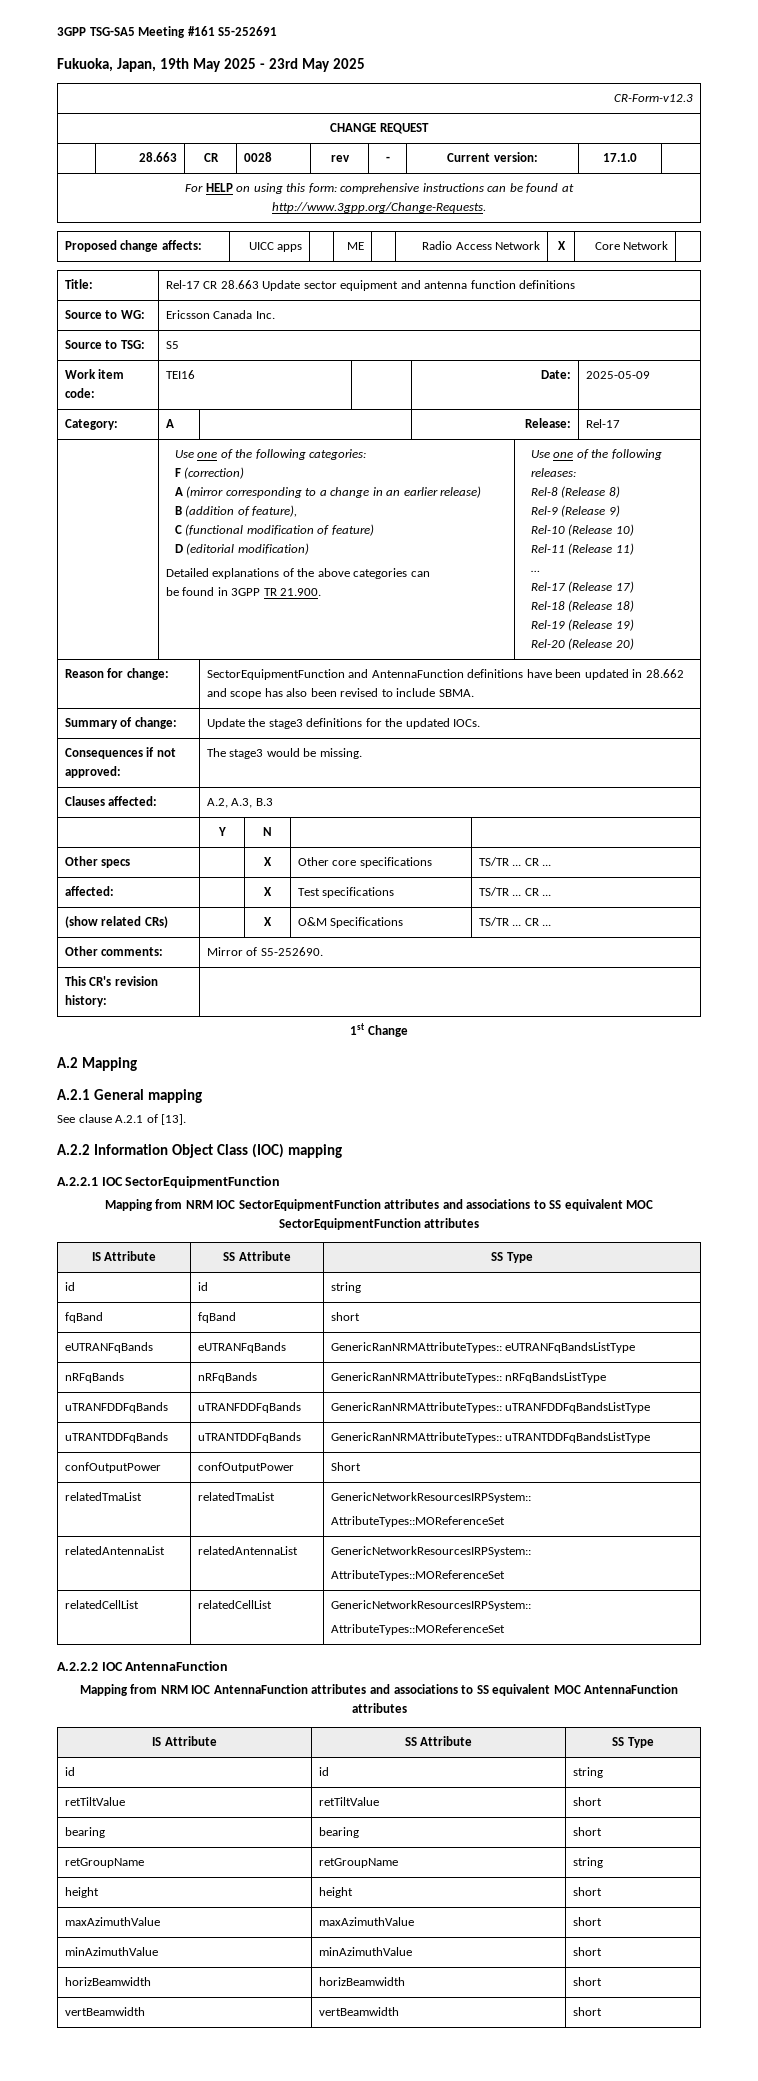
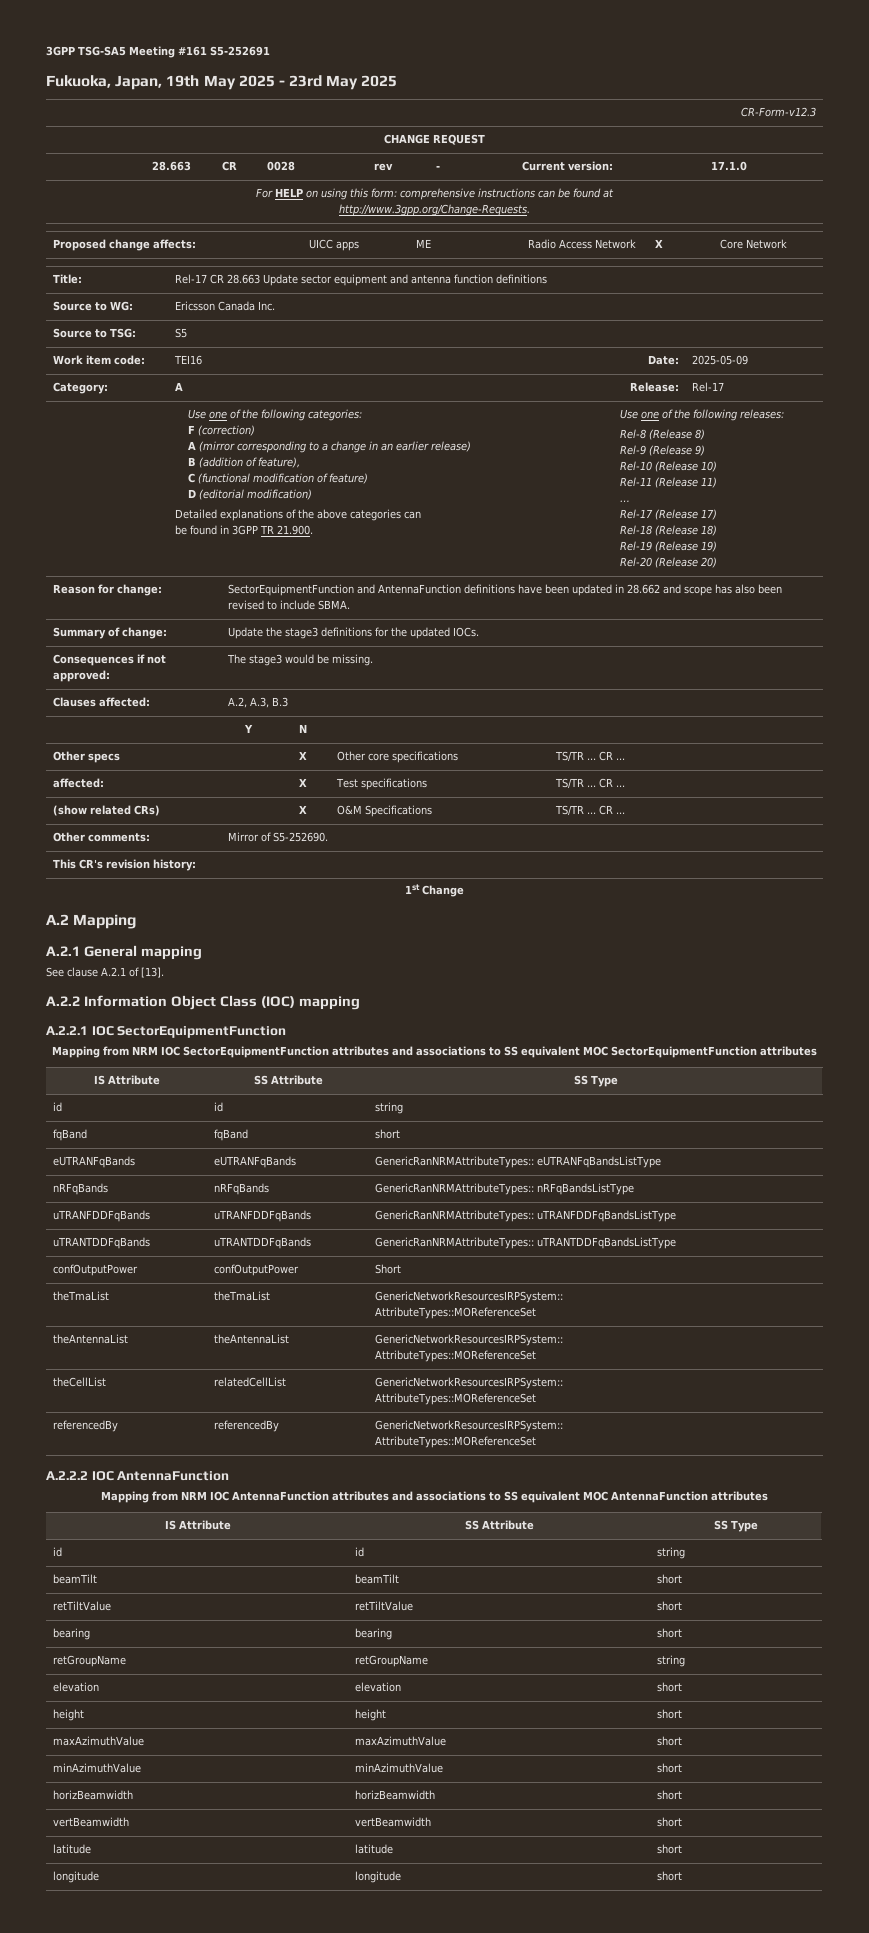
- relatedTmaList | relatedTmaList | GenericNetworkResourcesIRPSystem::
+ theTmaList | theTmaList | GenericNetworkResourcesIRPSystem::
  AttributeTypes::MOReferenceSet
- relatedAntennaList | relatedAntennaList | GenericNetworkResourcesIRPSystem::
+ theAntennaList | theAntennaList | GenericNetworkResourcesIRPSystem::
  AttributeTypes::MOReferenceSet
- relatedCellList | relatedCellList | GenericNetworkResourcesIRPSystem::
+ theCellList | relatedCellList | GenericNetworkResourcesIRPSystem::
+ AttributeTypes::MOReferenceSet
+ referencedBy | referencedBy | GenericNetworkResourcesIRPSystem::
+ beamTilt | beamTilt | short
+ elevation | elevation | short
+ latitude | latitude | short
+ longitude | longitude | short

